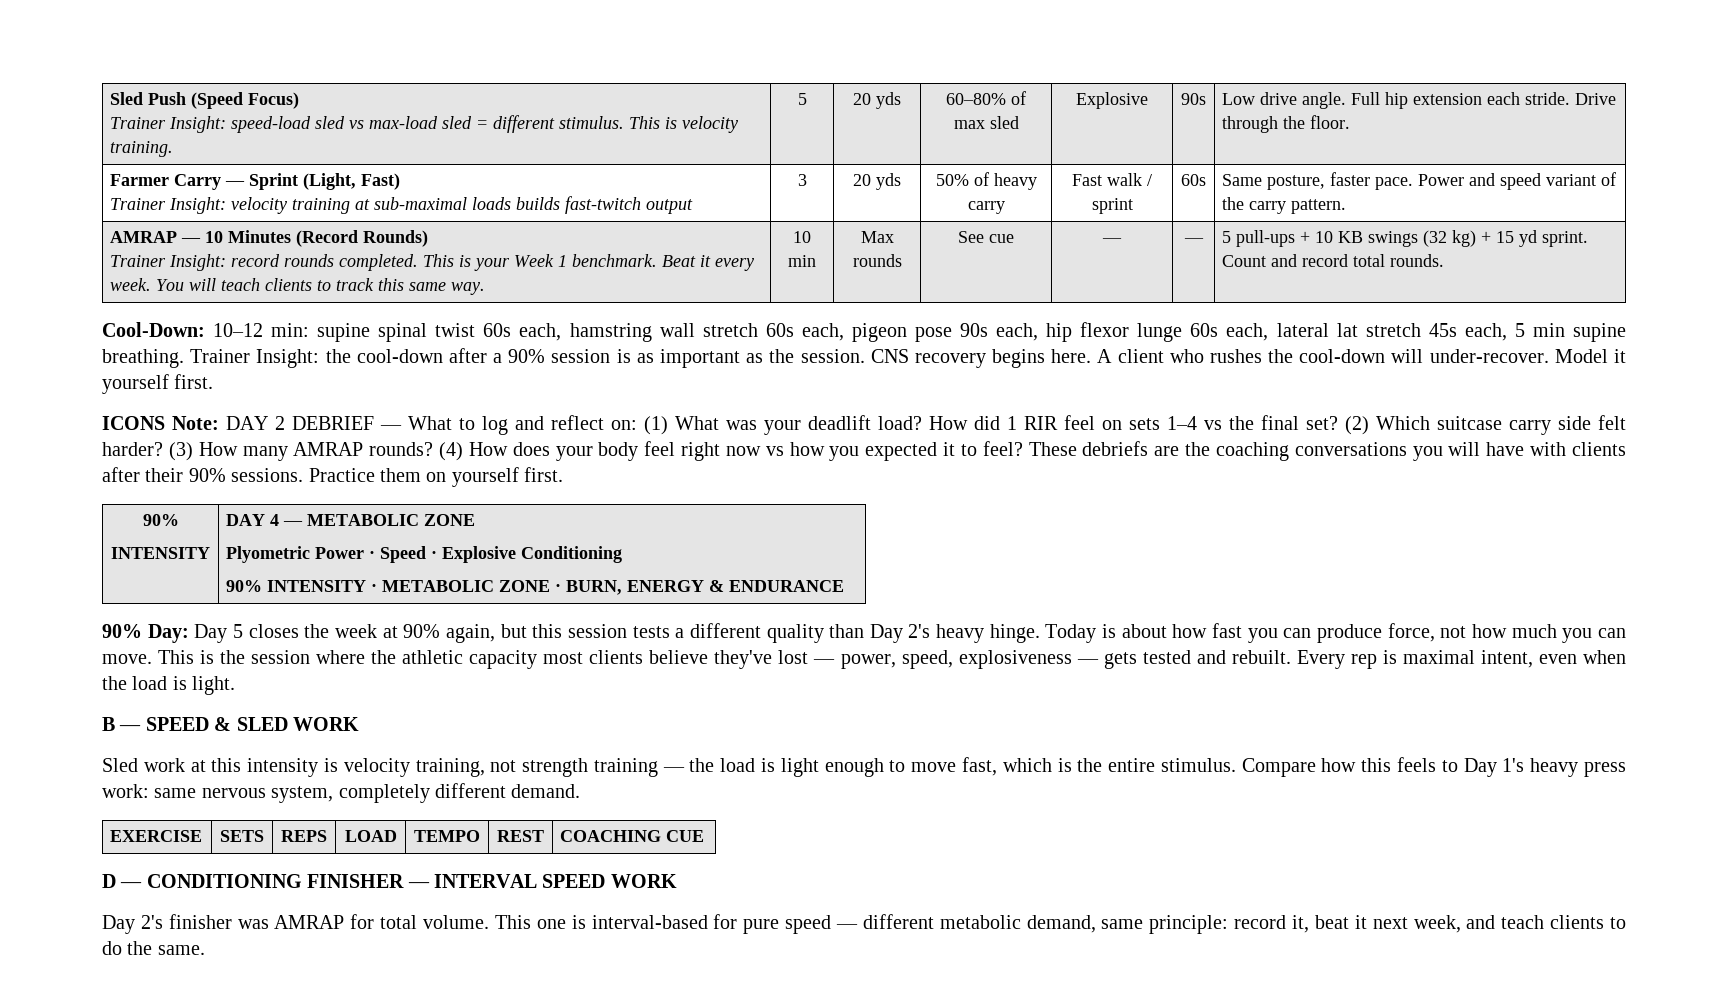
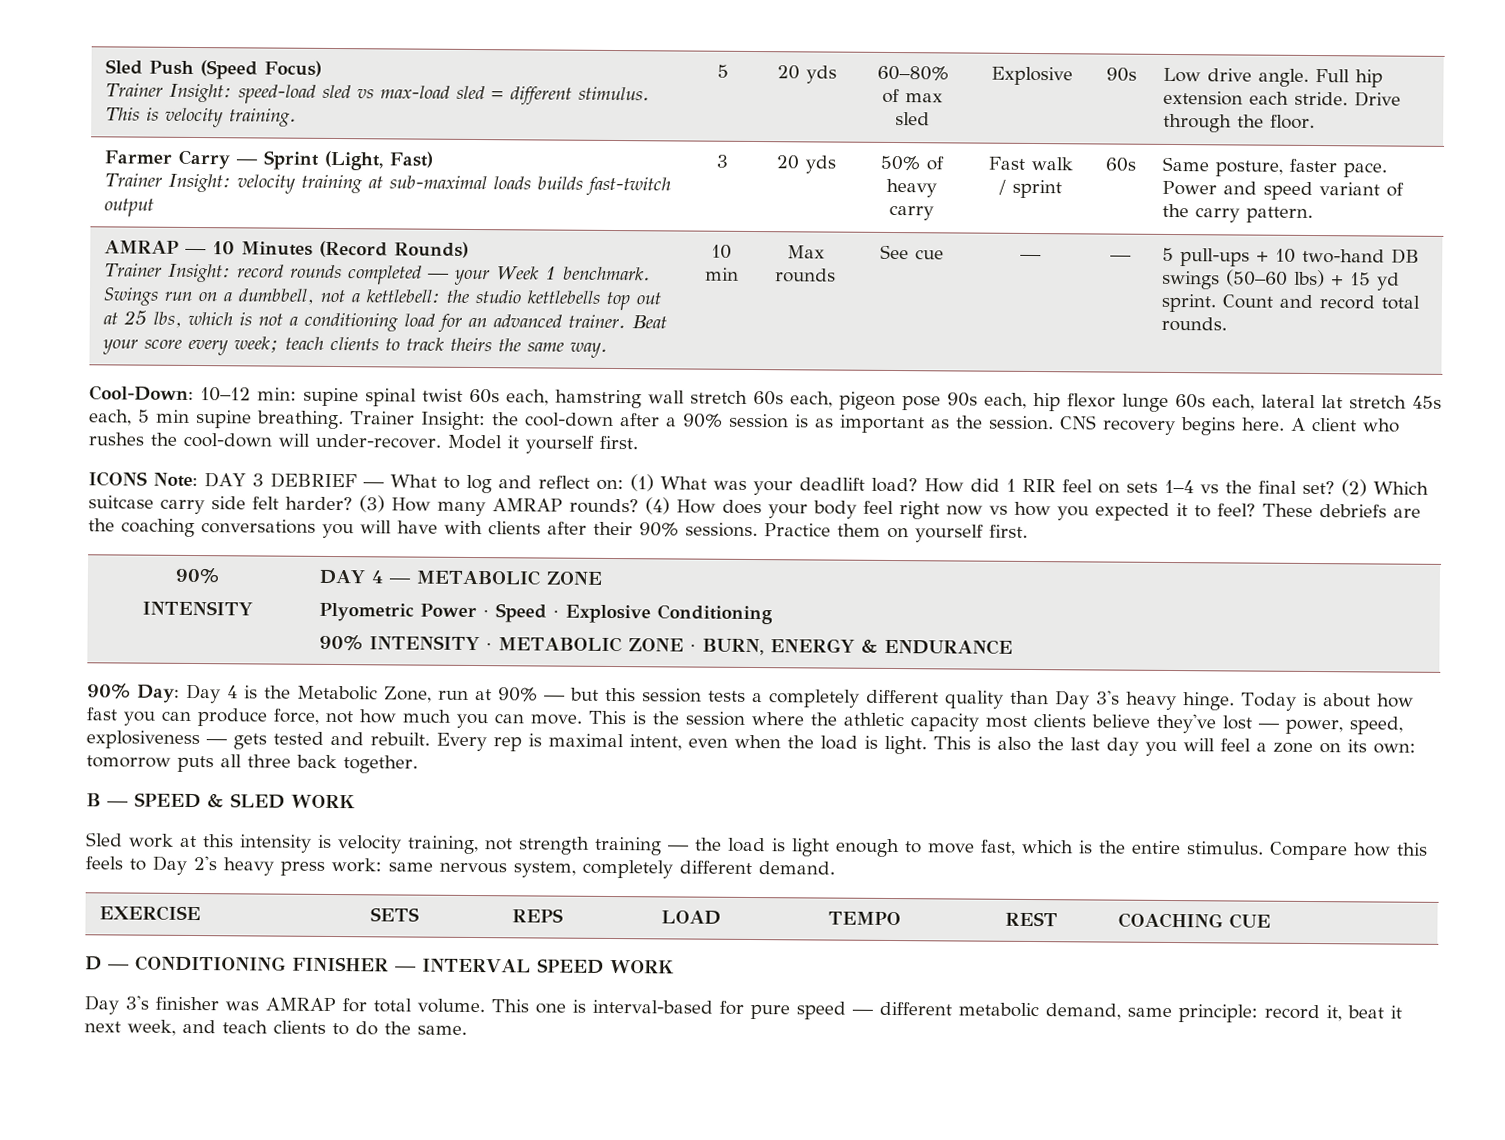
- Trainer Insight: record rounds completed. This is your Week 1 benchmark.
+ Trainer Insight: record rounds completed — your Week 1 benchmark.
- Beat it every week. You will teach clients to track this same way.
+ Swings run on a dumbbell, not a kettlebell: the studio kettlebells top out at 25 lbs, which is not a conditioning load for an advanced trainer. Beat your score every week; teach clients to track theirs the same way.
- 5 pull-ups + 10 KB swings (32 kg) + 15 yd sprint.
+ 5 pull-ups + 10 two-hand DB swings (50–60 lbs) + 15 yd sprint.
- ICONS Note: DAY 2 DEBRIEF — What to log and reflect on: (1) What was your deadlift load?
+ ICONS Note: DAY 3 DEBRIEF — What to log and reflect on: (1) What was your deadlift load?
- 90% Day: Day 5 closes the week at 90% again, but this session tests a different quality than Day 2's heavy hinge.
+ 90% Day: Day 4 is the Metabolic Zone, run at 90% — but this session tests a completely different quality than Day 3's heavy hinge.
+ This is also the last day you will feel a zone on its own: tomorrow puts all three back together.
- Compare how this feels to Day 1's heavy press work: same nervous system, completely different demand.
+ Compare how this feels to Day 2's heavy press work: same nervous system, completely different demand.
- Day 2's finisher was AMRAP for total volume.
+ Day 3's finisher was AMRAP for total volume.

